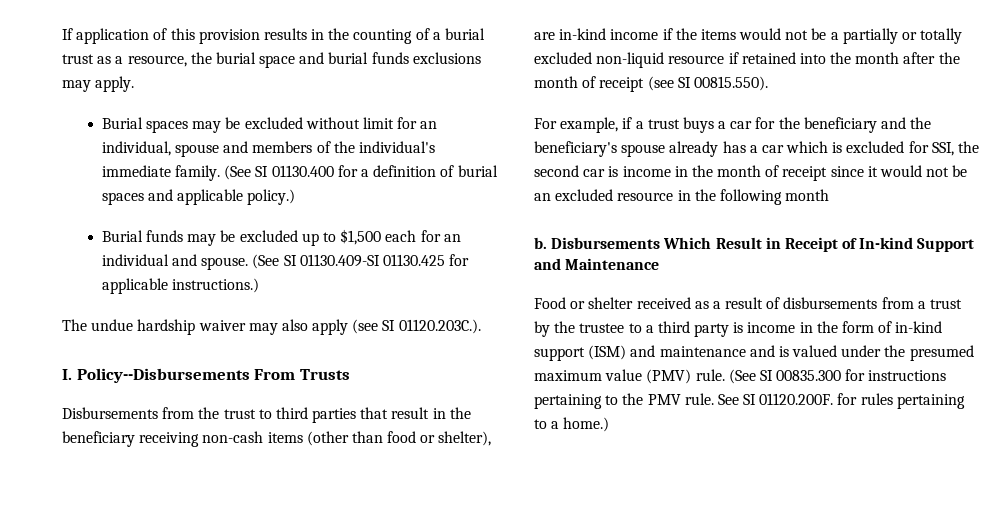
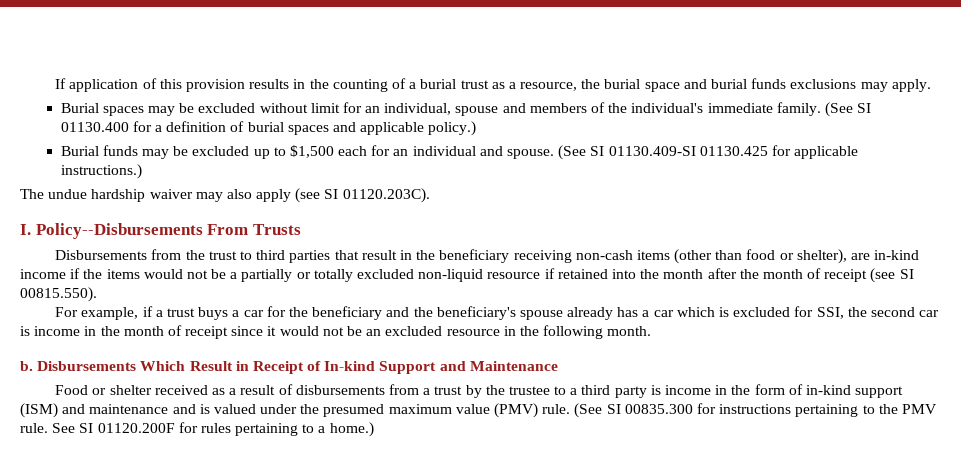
- The undue hardship waiver may also apply (see SI 01120.203C.).
+ The undue hardship waiver may also apply (see SI 01120.203C).
- For example, if a trust buys a car for the beneficiary and the beneficiary's spouse already has a car which is excluded for SSI, the second car is income in the month of receipt since it would not be an excluded resource in the following month
+ For example, if a trust buys a car for the beneficiary and the beneficiary's spouse already has a car which is excluded for SSI, the second car is income in the month of receipt since it would not be an excluded resource in the following month.
- See SI 01120.200F. for rules pertaining to a home.)
+ See SI 01120.200F for rules pertaining to a home.)

